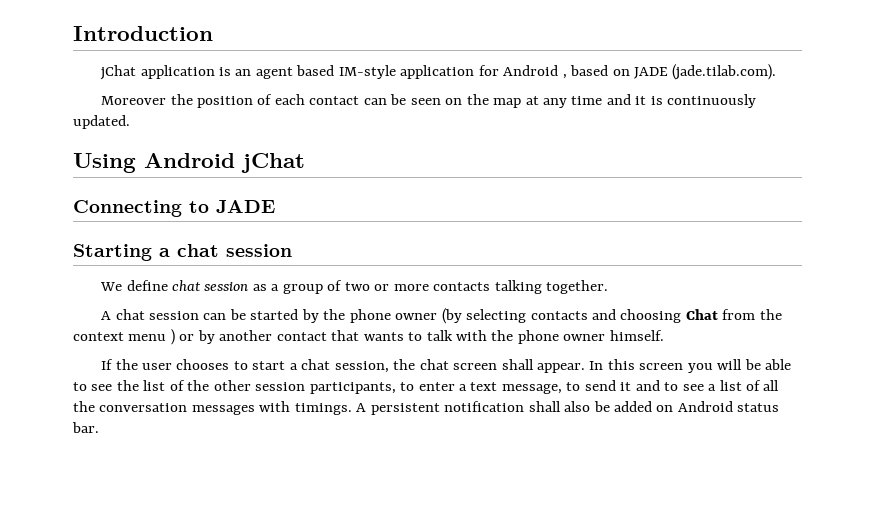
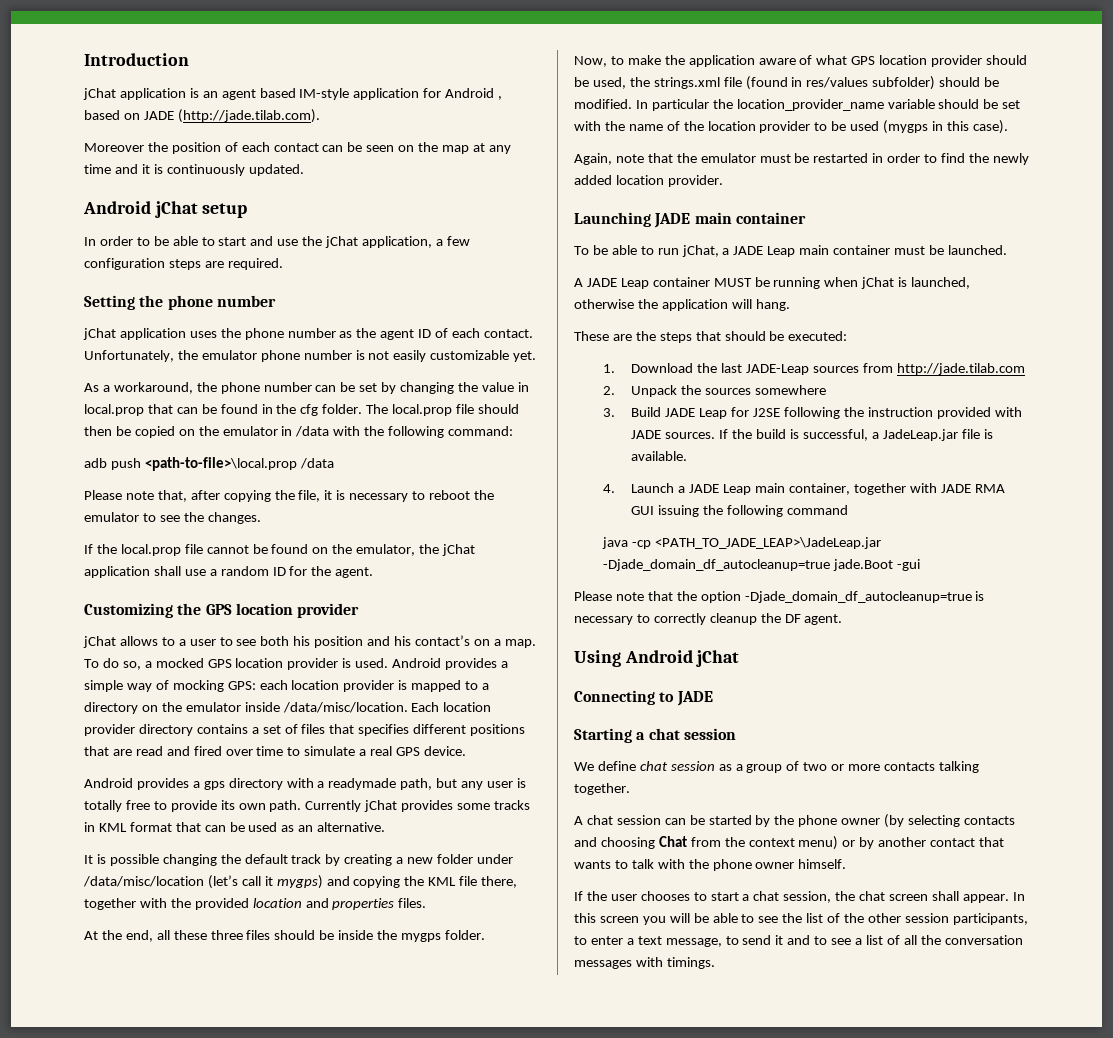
- jChat application is an agent based IM-style application for Android , based on JADE (jade.tilab.com).
+ jChat application is an agent based IM-style application for Android , based on JADE (http://jade.tilab.com).
+ Android jChat setup
+ In order to be able to start and use the jChat application, a few configuration steps are required.
+ Setting the phone number
+ jChat application uses the phone number as the agent ID of each contact. Unfortunately, the emulator phone number is not easily customizable yet.
+ As a workaround, the phone number can be set by changing the value in local.prop that can be found in the cfg folder. The local.prop file should then be copied on the emulator in /data with the following command:
+ adb push <path-to-file>\local.prop /data
+ Please note that, after copying the file, it is necessary to reboot the emulator to see the changes.
+ If the local.prop file cannot be found on the emulator, the jChat application shall use a random ID for the agent.
+ Customizing the GPS location provider
+ jChat allows to a user to see both his position and his contact’s on a map. To do so, a mocked GPS location provider is used. Android provides a simple way of mocking GPS: each location provider is mapped to a directory on the emulator inside /data/misc/location. Each location provider directory contains a set of files that specifies different positions that are read and fired over time to simulate a real GPS device.
+ Android provides a gps directory with a readymade path, but any user is totally free to provide its own path. Currently jChat provides some tracks in KML format that can be used as an alternative.
+ It is possible changing the default track by creating a new folder under /data/misc/location (let’s call it mygps) and copying the KML file there, together with the provided location and properties files.
+ At the end, all these three files should be inside the mygps folder.
+ Now, to make the application aware of what GPS location provider should be used, the strings.xml file (found in res/values subfolder) should be modified. In particular the location_provider_name variable should be set with the name of the location provider to be used (mygps in this case).
+ Again, note that the emulator must be restarted in order to find the newly added location provider.
+ Launching JADE main container
+ To be able to run jChat, a JADE Leap main container must be launched.
+ A JADE Leap container MUST be running when jChat is launched, otherwise the application will hang.
+ These are the steps that should be executed:
+ 1. Download the last JADE-Leap sources from http://jade.tilab.com
+ 2. Unpack the sources somewhere
+ 3. Build JADE Leap for J2SE following the instruction provided with JADE sources. If the build is successful, a JadeLeap.jar file is available.
+ 4. Launch a JADE Leap main container, together with JADE RMA GUI issuing the following command
+ java -cp <PATH_TO_JADE_LEAP>\JadeLeap.jar -Djade_domain_df_autocleanup=true jade.Boot -gui
+ Please note that the option -Djade_domain_df_autocleanup=true is necessary to correctly cleanup the DF agent.
- A chat session can be started by the phone owner (by selecting contacts and choosing Chat from the context menu ) or by another contact that wants to talk with the phone owner himself.
+ A chat session can be started by the phone owner (by selecting contacts and choosing Chat from the context menu) or by another contact that wants to talk with the phone owner himself.
- A persistent notification shall also be added on Android status bar.

